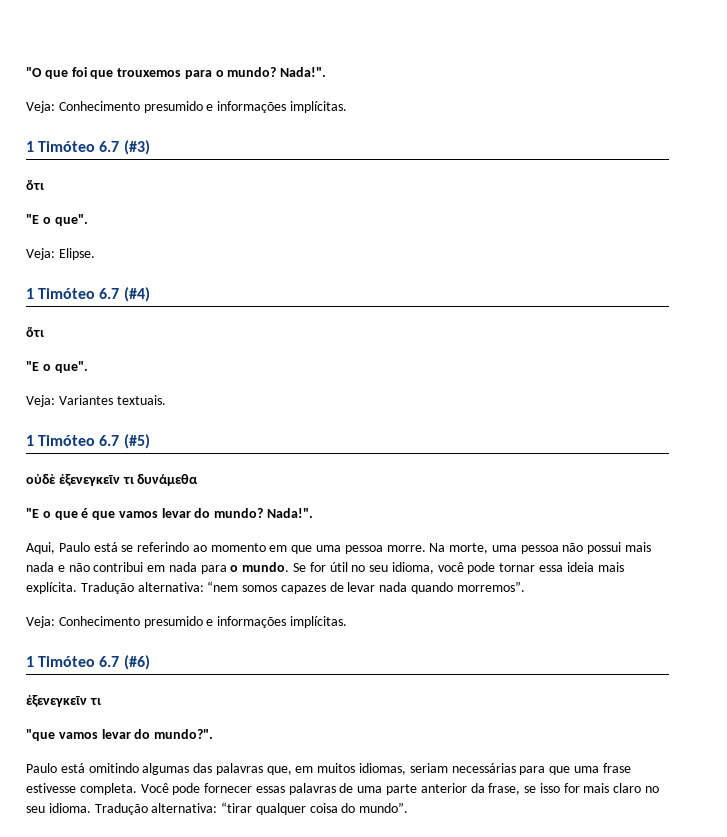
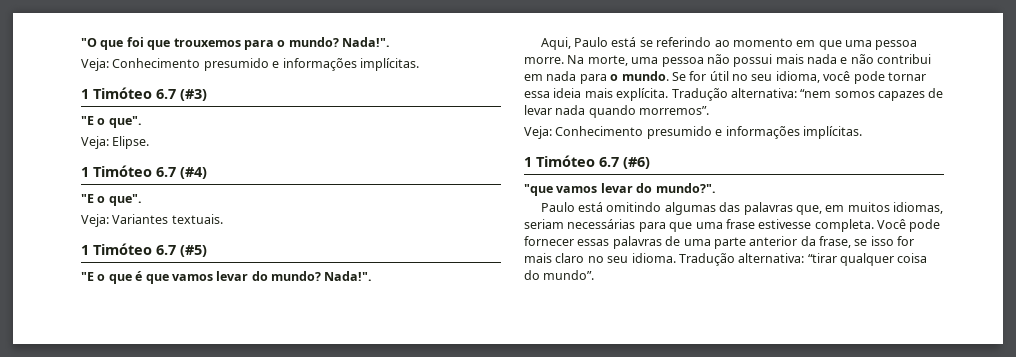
  1 Timóteo 6.7 (#3)
- ὅτι
  1 Timóteo 6.7 (#4)
- ὅτι
- οὐδὲ ἐξενεγκεῖν τι δυνάμεθα
  1 Timóteo 6.7 (#6)
- ἐξενεγκεῖν τι

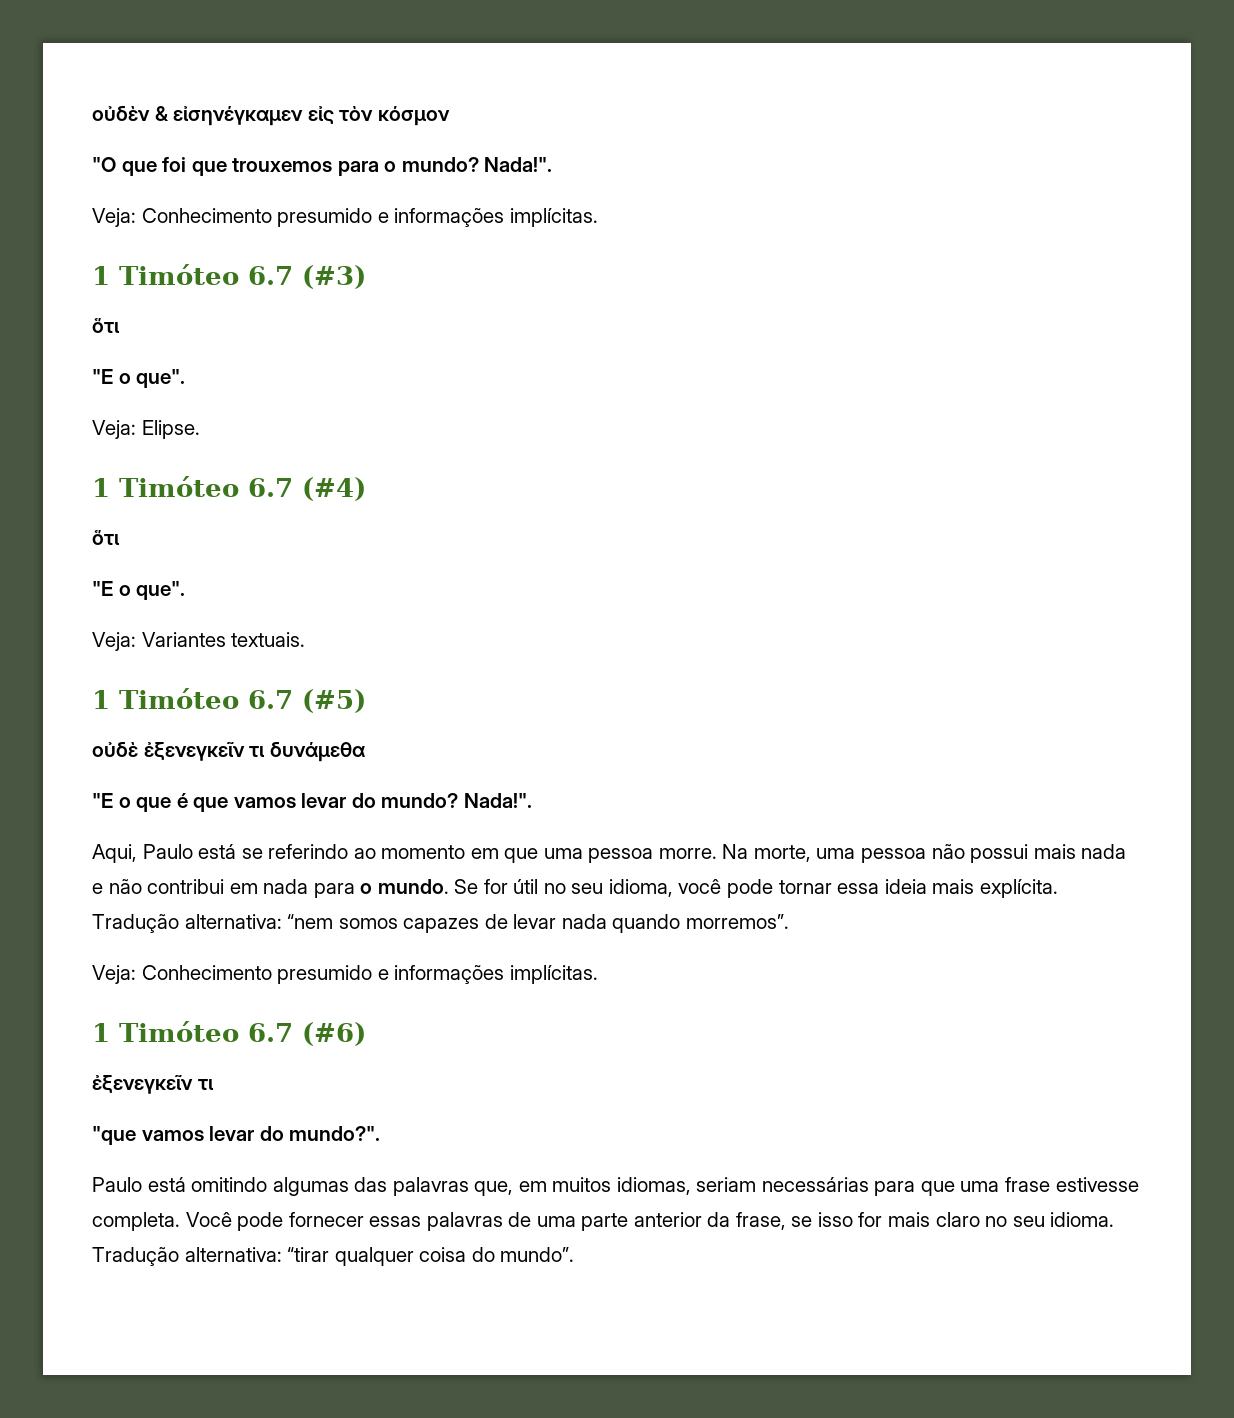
+ οὐδὲν & εἰσηνέγκαμεν εἰς τὸν κόσμον
  1 Timóteo 6.7 (#3)
+ ὅτι
  1 Timóteo 6.7 (#4)
+ ὅτι
+ οὐδὲ ἐξενεγκεῖν τι δυνάμεθα
  1 Timóteo 6.7 (#6)
+ ἐξενεγκεῖν τι

